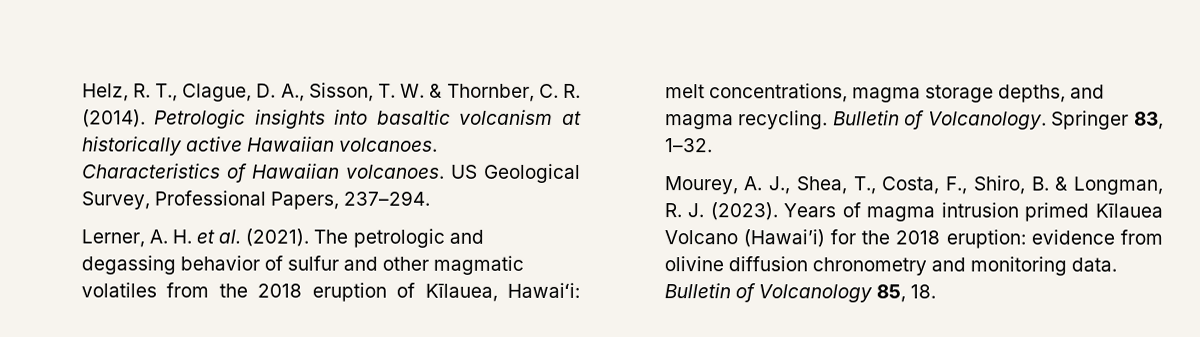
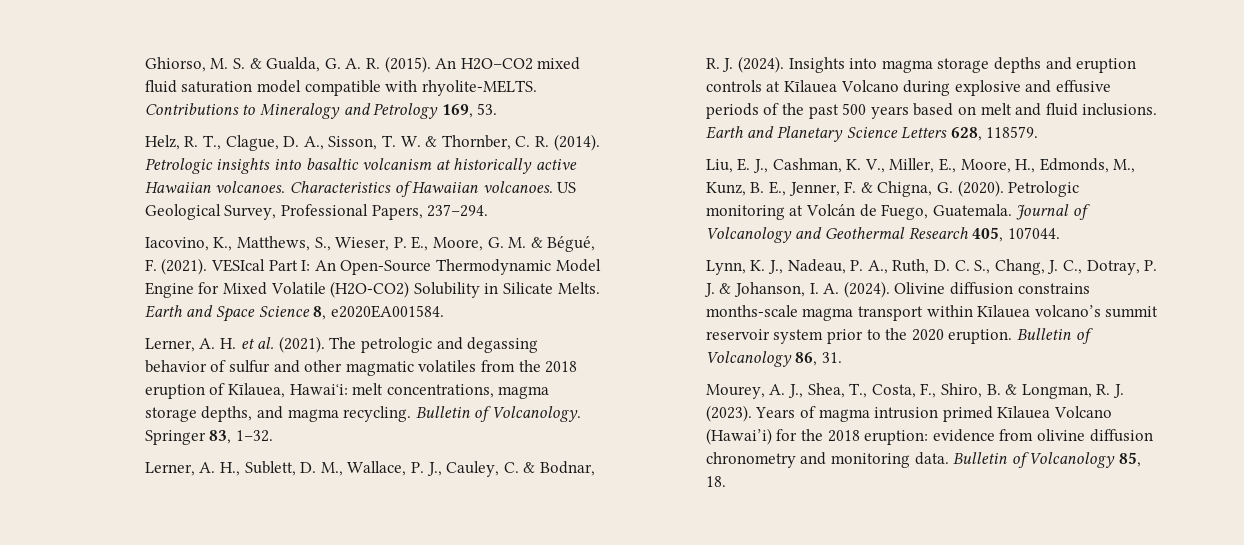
+ Ghiorso, M. S. & Gualda, G. A. R. (2015). An H2O–CO2 mixed fluid saturation model compatible with rhyolite-MELTS. Contributions to Mineralogy and Petrology 169, 53.
+ Iacovino, K., Matthews, S., Wieser, P. E., Moore, G. M. & Bégué, F. (2021). VESIcal Part I: An Open-Source Thermodynamic Model Engine for Mixed Volatile (H2O-CO2) Solubility in Silicate Melts. Earth and Space Science 8, e2020EA001584.
+ Lerner, A. H., Sublett, D. M., Wallace, P. J., Cauley, C. & Bodnar, R. J. (2024). Insights into magma storage depths and eruption controls at Kīlauea Volcano during explosive and effusive periods of the past 500 years based on melt and fluid inclusions. Earth and Planetary Science Letters 628, 118579.
+ Liu, E. J., Cashman, K. V., Miller, E., Moore, H., Edmonds, M., Kunz, B. E., Jenner, F. & Chigna, G. (2020). Petrologic monitoring at Volcán de Fuego, Guatemala. Journal of Volcanology and Geothermal Research 405, 107044.
+ Lynn, K. J., Nadeau, P. A., Ruth, D. C. S., Chang, J. C., Dotray, P. J. & Johanson, I. A. (2024). Olivine diffusion constrains months-scale magma transport within Kīlauea volcano’s summit reservoir system prior to the 2020 eruption. Bulletin of Volcanology 86, 31.

